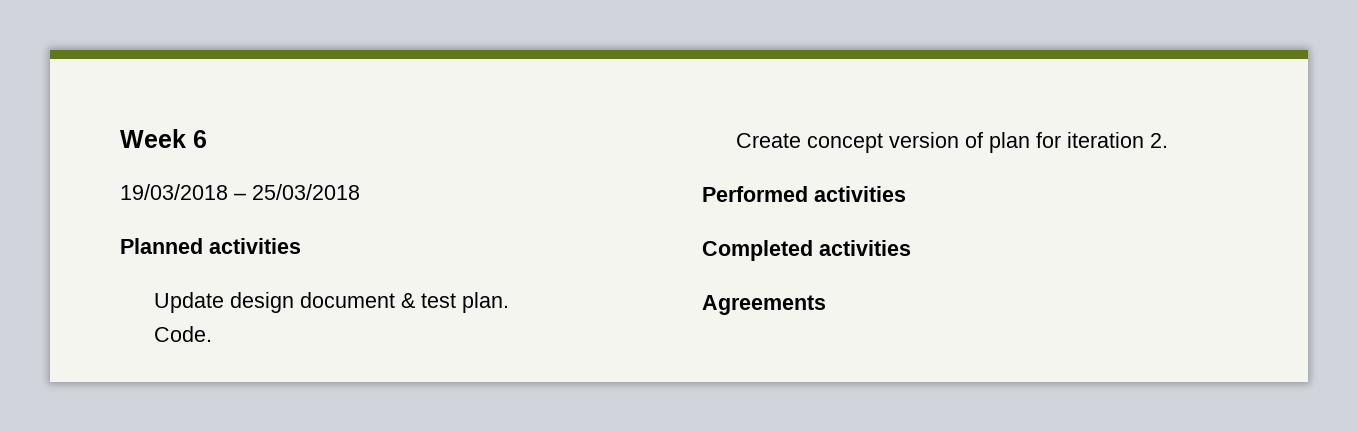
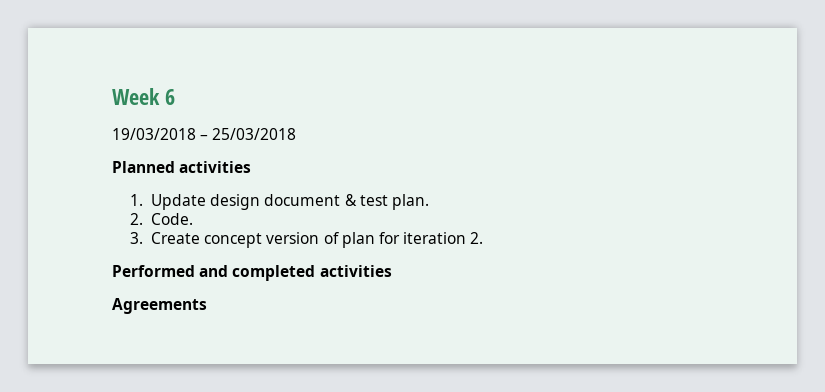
- Update design document & test plan.
+ 1. Update design document & test plan.
- Code.
+ 2. Code.
- Create concept version of plan for iteration 2.
+ 3. Create concept version of plan for iteration 2.
- Performed activities
- Completed activities
+ Performed and completed activities

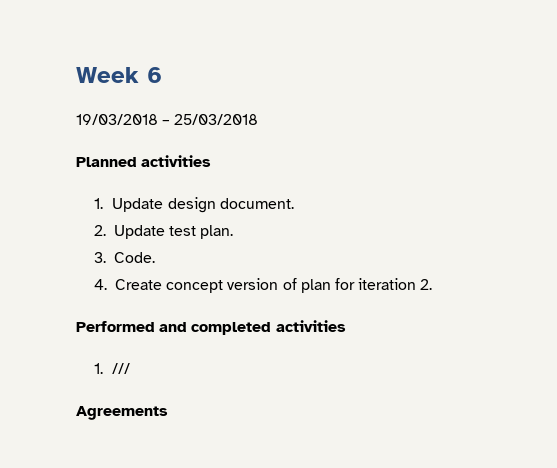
- 1. Update design document & test plan.
+ 1. Update design document.
+ 2. Update test plan.
- 2. Code.
+ 3. Code.
- 3. Create concept version of plan for iteration 2.
+ 4. Create concept version of plan for iteration 2.
+ 1. ///

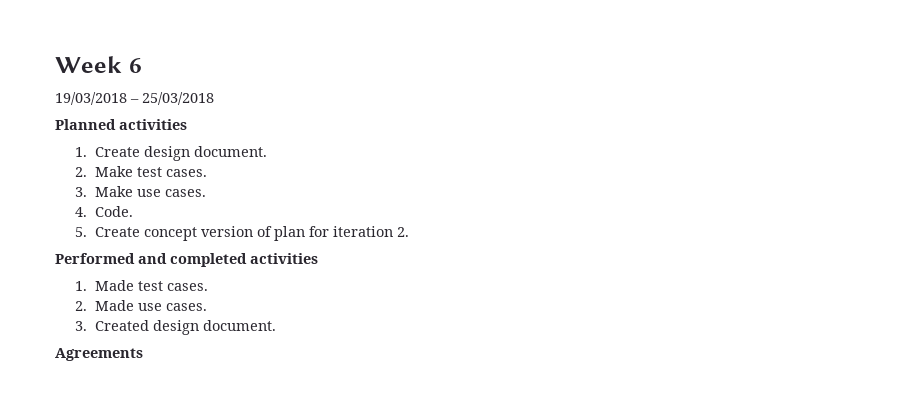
- 1. Update design document.
+ 1. Create design document.
- 2. Update test plan.
- 3. Code.
+ 2. Make test cases.
+ 3. Make use cases.
+ 4. Code.
- 4. Create concept version of plan for iteration 2.
+ 5. Create concept version of plan for iteration 2.
- 1. ///
+ 1. Made test cases.
+ 2. Made use cases.
+ 3. Created design document.

